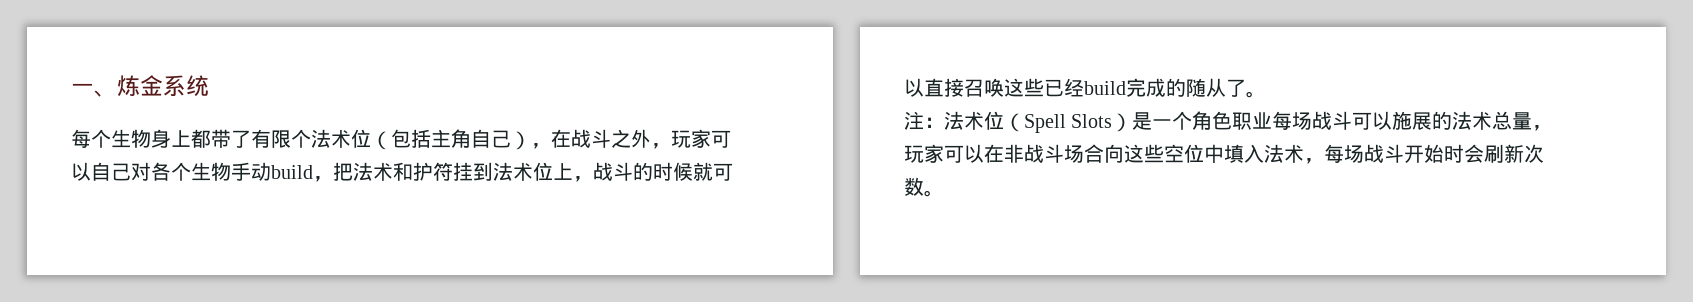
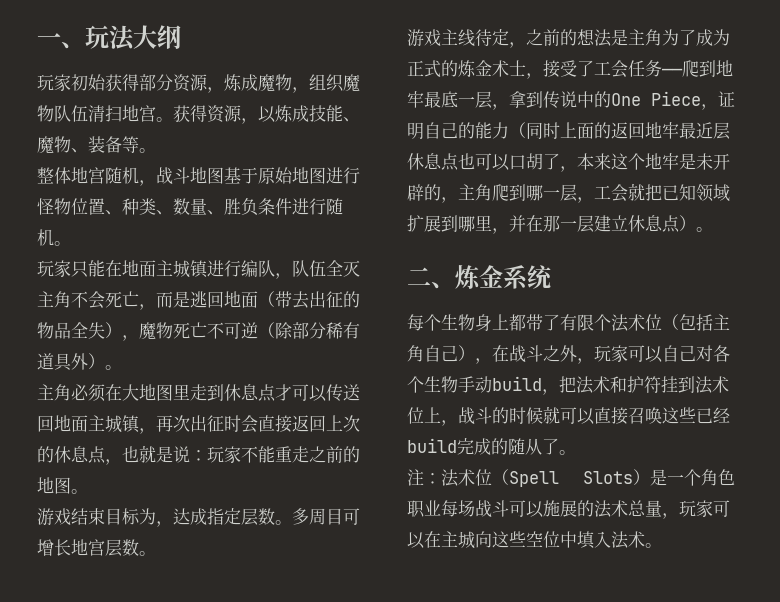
- 一、炼金系统
+ 一、玩法大纲
+ 玩家初始获得部分资源，炼成魔物，组织魔物队伍清扫地宫。获得资源，以炼成技能、魔物、装备等。
+ 整体地宫随机，战斗地图基于原始地图进行怪物位置、种类、数量、胜负条件进行随机。
+ 玩家只能在地面主城镇进行编队，队伍全灭主角不会死亡，而是逃回地面（带去出征的物品全失），魔物死亡不可逆（除部分稀有道具外）。
+ 主角必须在大地图里走到休息点才可以传送回地面主城镇，再次出征时会直接返回上次的休息点，也就是说：玩家不能重走之前的地图。
+ 游戏结束目标为，达成指定层数。多周目可增长地宫层数。
+ 游戏主线待定，之前的想法是主角为了成为正式的炼金术士，接受了工会任务——爬到地牢最底一层，拿到传说中的One Piece，证明自己的能力（同时上面的返回地牢最近层休息点也可以口胡了，本来这个地牢是未开辟的，主角爬到哪一层，工会就把已知领域扩展到哪里，并在那一层建立休息点）。
+ 二、炼金系统
- 注：法术位（Spell Slots）是一个角色职业每场战斗可以施展的法术总量，玩家可以在非战斗场合向这些空位中填入法术，每场战斗开始时会刷新次数。
+ 注：法术位（Spell Slots）是一个角色职业每场战斗可以施展的法术总量，玩家可以在主城向这些空位中填入法术。

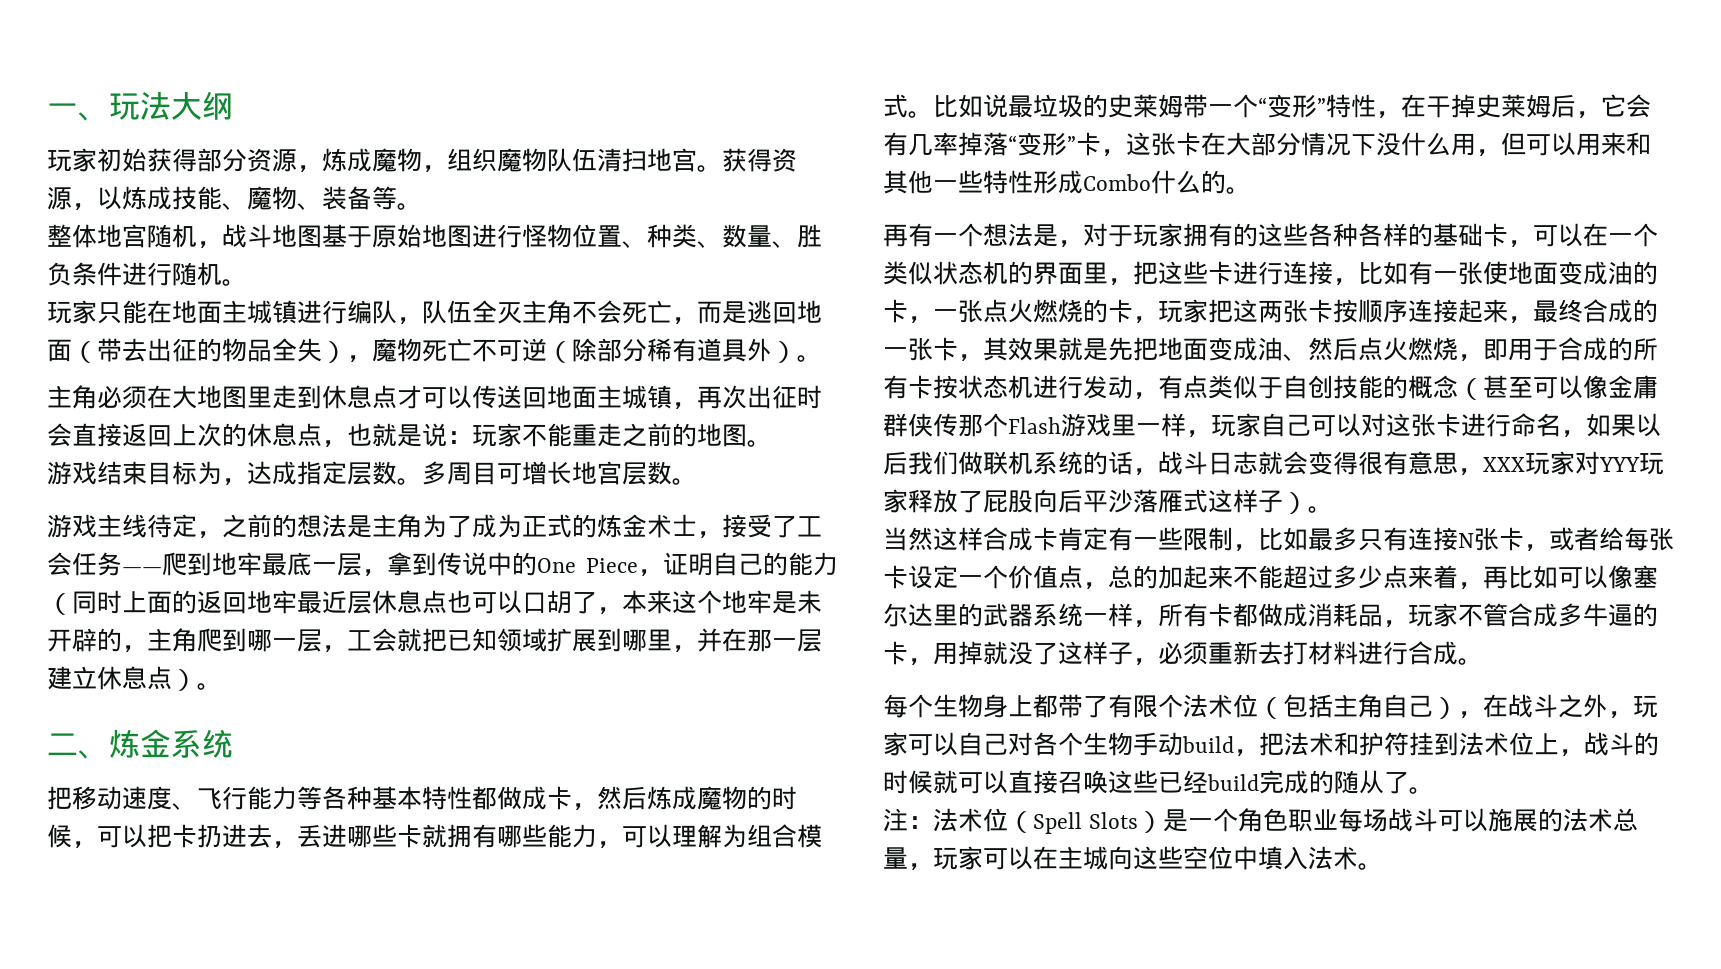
+ 把移动速度、飞行能力等各种基本特性都做成卡，然后炼成魔物的时候，可以把卡扔进去，丢进哪些卡就拥有哪些能力，可以理解为组合模式。比如说最垃圾的史莱姆带一个“变形”特性，在干掉史莱姆后，它会有几率掉落“变形”卡，这张卡在大部分情况下没什么用，但可以用来和其他一些特性形成Combo什么的。
+ 再有一个想法是，对于玩家拥有的这些各种各样的基础卡，可以在一个类似状态机的界面里，把这些卡进行连接，比如有一张使地面变成油的卡，一张点火燃烧的卡，玩家把这两张卡按顺序连接起来，最终合成的一张卡，其效果就是先把地面变成油、然后点火燃烧，即用于合成的所有卡按状态机进行发动，有点类似于自创技能的概念（甚至可以像金庸群侠传那个Flash游戏里一样，玩家自己可以对这张卡进行命名，如果以后我们做联机系统的话，战斗日志就会变得很有意思，XXX玩家对YYY玩家释放了屁股向后平沙落雁式这样子）。
+ 当然这样合成卡肯定有一些限制，比如最多只有连接N张卡，或者给每张卡设定一个价值点，总的加起来不能超过多少点来着，再比如可以像塞尔达里的武器系统一样，所有卡都做成消耗品，玩家不管合成多牛逼的卡，用掉就没了这样子，必须重新去打材料进行合成。

